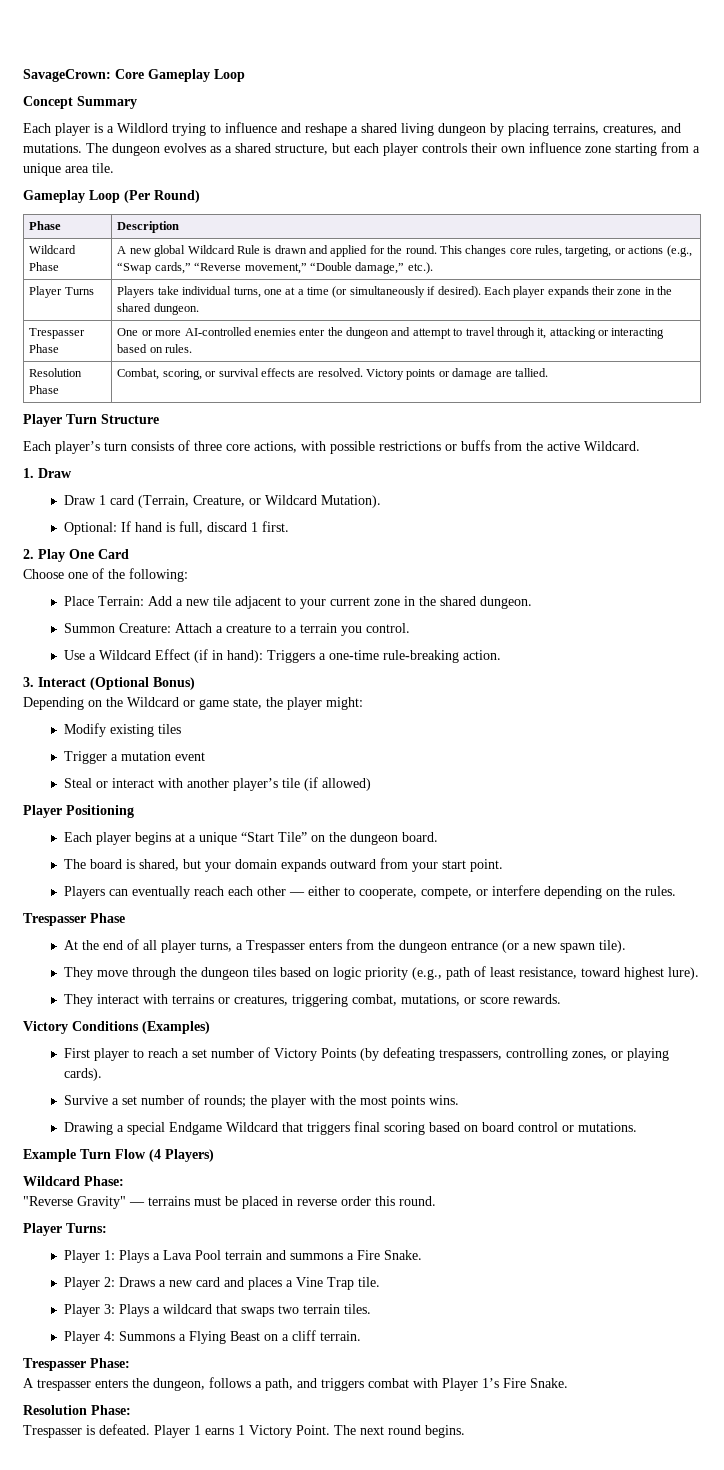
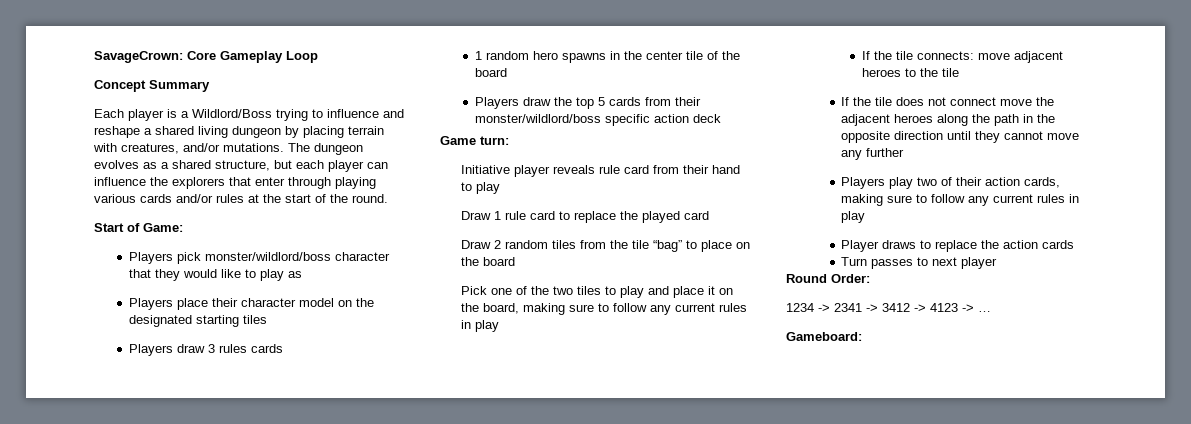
- Each player is a Wildlord trying to influence and reshape a shared living dungeon by placing terrains, creatures, and mutations.
+ Each player is a Wildlord/Boss trying to influence and reshape a shared living dungeon by placing terrain with creatures, and/or mutations.
- The dungeon evolves as a shared structure, but each player controls their own influence zone starting from a unique area tile.
- Gameplay Loop (Per Round)
- Phase | Description
- Wildcard Phase | A new global Wildcard Rule is drawn and applied for the round. This changes core rules, targeting, or actions (e.g., “Swap cards,” “Reverse movement,” “Double damage,” etc.).
- Player Turns | Players take individual turns, one at a time (or simultaneously if desired). Each player expands their zone in the shared dungeon.
- Trespasser Phase | One or more AI-controlled enemies enter the dungeon and attempt to travel through it, attacking or interacting based on rules.
- Resolution Phase | Combat, scoring, or survival effects are resolved. Victory points or damage are tallied.
- Player Turn Structure
- Each player’s turn consists of three core actions, with possible restrictions or buffs from the active Wildcard.
- 1. Draw
- Draw 1 card (Terrain, Creature, or Wildcard Mutation).
- Optional: If hand is full, discard 1 first.
- 2. Play One Card
- Choose one of the following:
- Place Terrain: Add a new tile adjacent to your current zone in the shared dungeon.
- Summon Creature: Attach a creature to a terrain you control.
- Use a Wildcard Effect (if in hand): Triggers a one-time rule-breaking action.
- 3. Interact (Optional Bonus)
- Depending on the Wildcard or game state, the player might:
- Modify existing tiles
- Trigger a mutation event
- Steal or interact with another player’s tile (if allowed)
- Player Positioning
- Each player begins at a unique “Start Tile” on the dungeon board.
- The board is shared, but your domain expands outward from your start point.
- Players can eventually reach each other — either to cooperate, compete, or interfere depending on the rules.
- Trespasser Phase
- At the end of all player turns, a Trespasser enters from the dungeon entrance (or a new spawn tile).
- They move through the dungeon tiles based on logic priority (e.g., path of least resistance, toward highest lure).
- They interact with terrains or creatures, triggering combat, mutations, or score rewards.
- Victory Conditions (Examples)
- First player to reach a set number of Victory Points (by defeating trespassers, controlling zones, or playing cards).
- Survive a set number of rounds; the player with the most points wins.
- Drawing a special Endgame Wildcard that triggers final scoring based on board control or mutations.
- Example Turn Flow (4 Players)
- Wildcard Phase:
- "Reverse Gravity" — terrains must be placed in reverse order this round.
- Player Turns:
- Player 1: Plays a Lava Pool terrain and summons a Fire Snake.
- Player 2: Draws a new card and places a Vine Trap tile.
- Player 3: Plays a wildcard that swaps two terrain tiles.
- Player 4: Summons a Flying Beast on a cliff terrain.
- Trespasser Phase:
- A trespasser enters the dungeon, follows a path, and triggers combat with Player 1’s Fire Snake.
- Resolution Phase:
- Trespasser is defeated. Player 1 earns 1 Victory Point. The next round begins.
+ The dungeon evolves as a shared structure, but each player can influence the explorers that enter through playing various cards and/or rules at the start of the round.
+ Start of Game:
+ Players pick monster/wildlord/boss character that they would like to play as
+ Players place their character model on the designated starting tiles
+ Players draw 3 rules cards
+ 1 random hero spawns in the center tile of the board
+ Players draw the top 5 cards from their monster/wildlord/boss specific action deck
+ Game turn:
+ Initiative player reveals rule card from their hand to play
+ Draw 1 rule card to replace the played card
+ Draw 2 random tiles from the tile “bag” to place on the board
+ Pick one of the two tiles to play and place it on the board, making sure to follow any current rules in play
+ If the tile connects: move adjacent heroes to the tile
+ If the tile does not connect move the adjacent heroes along the path in the opposite direction until they cannot move any further
+ Players play two of their action cards, making sure to follow any current rules in play
+ Player draws to replace the action cards
+ Turn passes to next player
+ Round Order:
+ 1234 -> 2341 -> 3412 -> 4123 -> …
+ Gameboard:

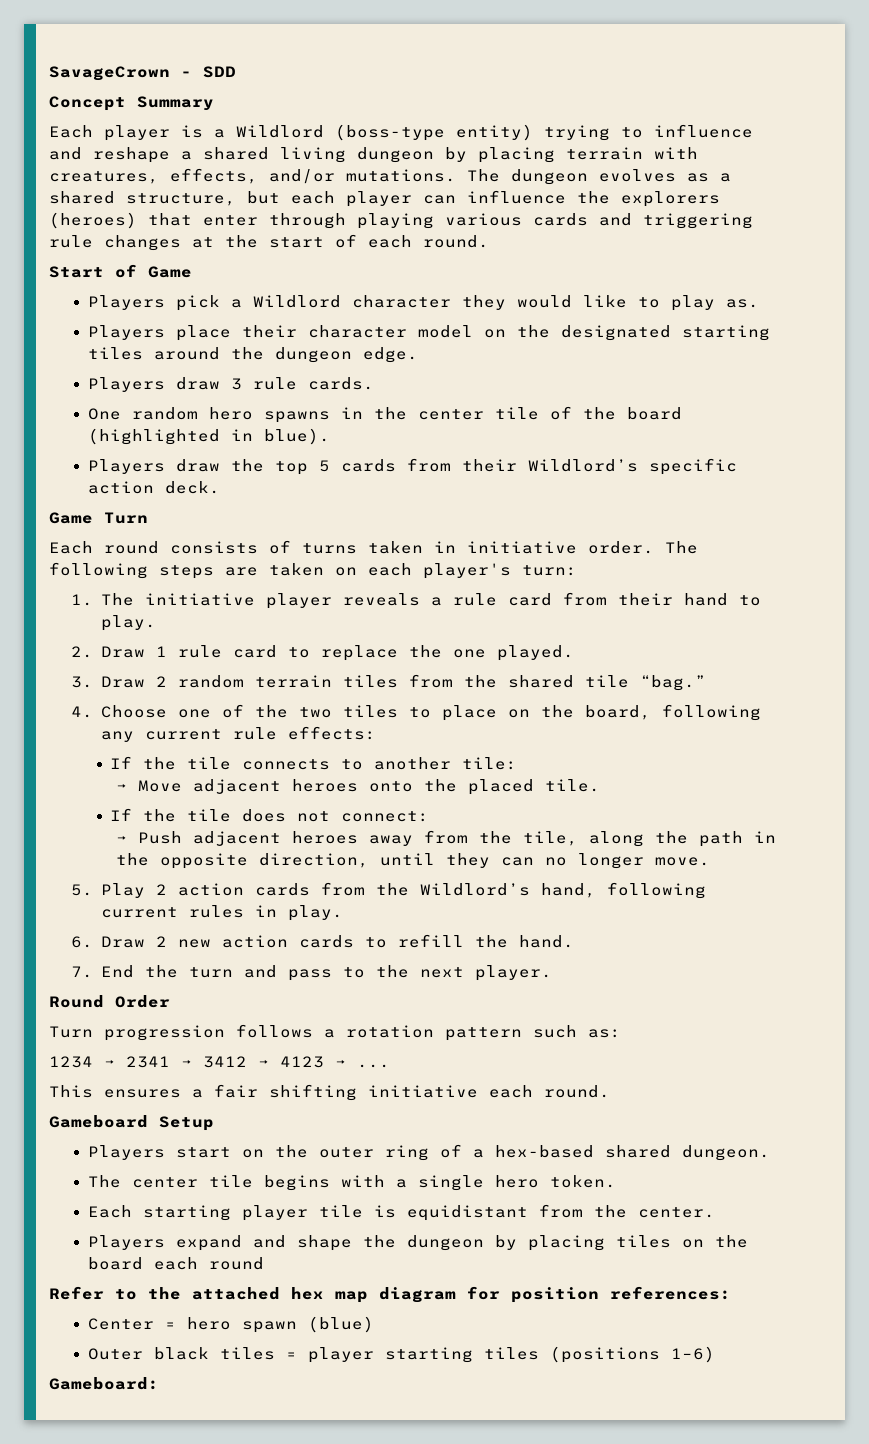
- SavageCrown: Core Gameplay Loop
+ SavageCrown - SDD
- Each player is a Wildlord/Boss trying to influence and reshape a shared living dungeon by placing terrain with creatures, and/or mutations.
+ Each player is a Wildlord (boss-type entity) trying to influence and reshape a shared living dungeon by placing terrain with creatures, effects, and/or mutations.
- The dungeon evolves as a shared structure, but each player can influence the explorers that enter through playing various cards and/or rules at the start of the round.
+ The dungeon evolves as a shared structure, but each player can influence the explorers (heroes) that enter through playing various cards and triggering rule changes at the start of each round.
- Start of Game:
+ Start of Game
- Players pick monster/wildlord/boss character that they would like to play as
+ Players pick a Wildlord character they would like to play as.
- Players place their character model on the designated starting tiles
+ Players place their character model on the designated starting tiles around the dungeon edge.
- Players draw 3 rules cards
- 1 random hero spawns in the center tile of the board
+ Players draw 3 rule cards.
+ One random hero spawns in the center tile of the board (highlighted in blue).
- Players draw the top 5 cards from their monster/wildlord/boss specific action deck
- Game turn:
- Initiative player reveals rule card from their hand to play
- Draw 1 rule card to replace the played card
- Draw 2 random tiles from the tile “bag” to place on the board
- Pick one of the two tiles to play and place it on the board, making sure to follow any current rules in play
- If the tile connects: move adjacent heroes to the tile
+ Players draw the top 5 cards from their Wildlord’s specific action deck.
+ Game Turn
+ Each round consists of turns taken in initiative order. The following steps are taken on each player's turn:
+ 1. The initiative player reveals a rule card from their hand to play.
+ 2. Draw 1 rule card to replace the one played.
+ 3. Draw 2 random terrain tiles from the shared tile “bag.”
+ 4. Choose one of the two tiles to place on the board, following any current rule effects:
+ If the tile connects to another tile:
+ → Move adjacent heroes onto the placed tile.
- If the tile does not connect move the adjacent heroes along the path in the opposite direction until they cannot move any further
- Players play two of their action cards, making sure to follow any current rules in play
- Player draws to replace the action cards
- Turn passes to next player
- Round Order:
- 1234 -> 2341 -> 3412 -> 4123 -> …
+ If the tile does not connect:
+ → Push adjacent heroes away from the tile, along the path in the opposite direction, until they can no longer move.
+ 5. Play 2 action cards from the Wildlord’s hand, following current rules in play.
+ 6. Draw 2 new action cards to refill the hand.
+ 7. End the turn and pass to the next player.
+ Round Order
+ Turn progression follows a rotation pattern such as:
+ 1234 → 2341 → 3412 → 4123 → ...
+ This ensures a fair shifting initiative each round.
+ Gameboard Setup
+ Players start on the outer ring of a hex-based shared dungeon.
+ The center tile begins with a single hero token.
+ Each starting player tile is equidistant from the center.
+ Players expand and shape the dungeon by placing tiles on the board each round
+ Refer to the attached hex map diagram for position references:
+ Center = hero spawn (blue)
+ Outer black tiles = player starting tiles (positions 1–6)

